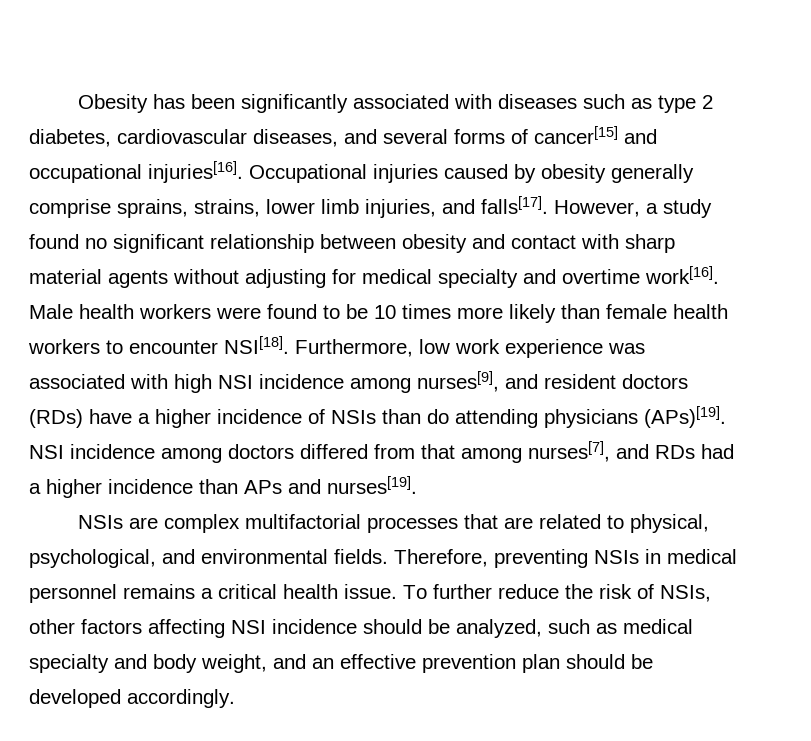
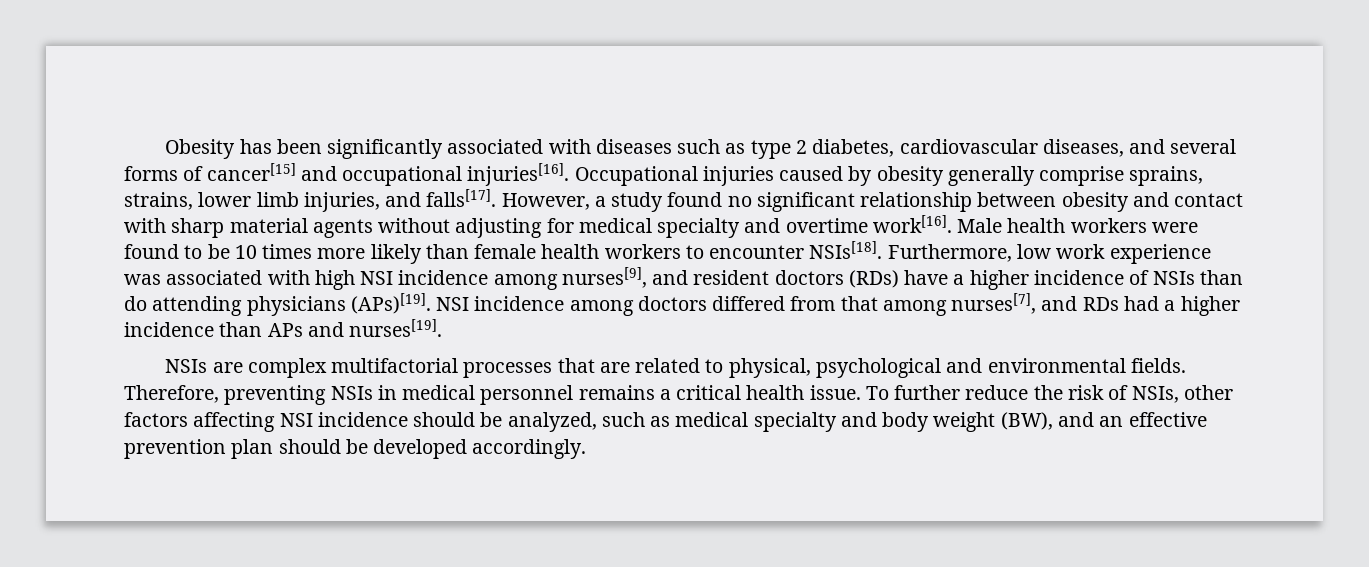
- Male health workers were found to be 10 times more likely than female health workers to encounter NSI[18].
+ Male health workers were found to be 10 times more likely than female health workers to encounter NSIs[18].
- NSIs are complex multifactorial processes that are related to physical, psychological, and environmental fields.
+ NSIs are complex multifactorial processes that are related to physical, psychological and environmental fields.
- To further reduce the risk of NSIs, other factors affecting NSI incidence should be analyzed, such as medical specialty and body weight, and an effective prevention plan should be developed accordingly.
+ To further reduce the risk of NSIs, other factors affecting NSI incidence should be analyzed, such as medical specialty and body weight (BW), and an effective prevention plan should be developed accordingly.

